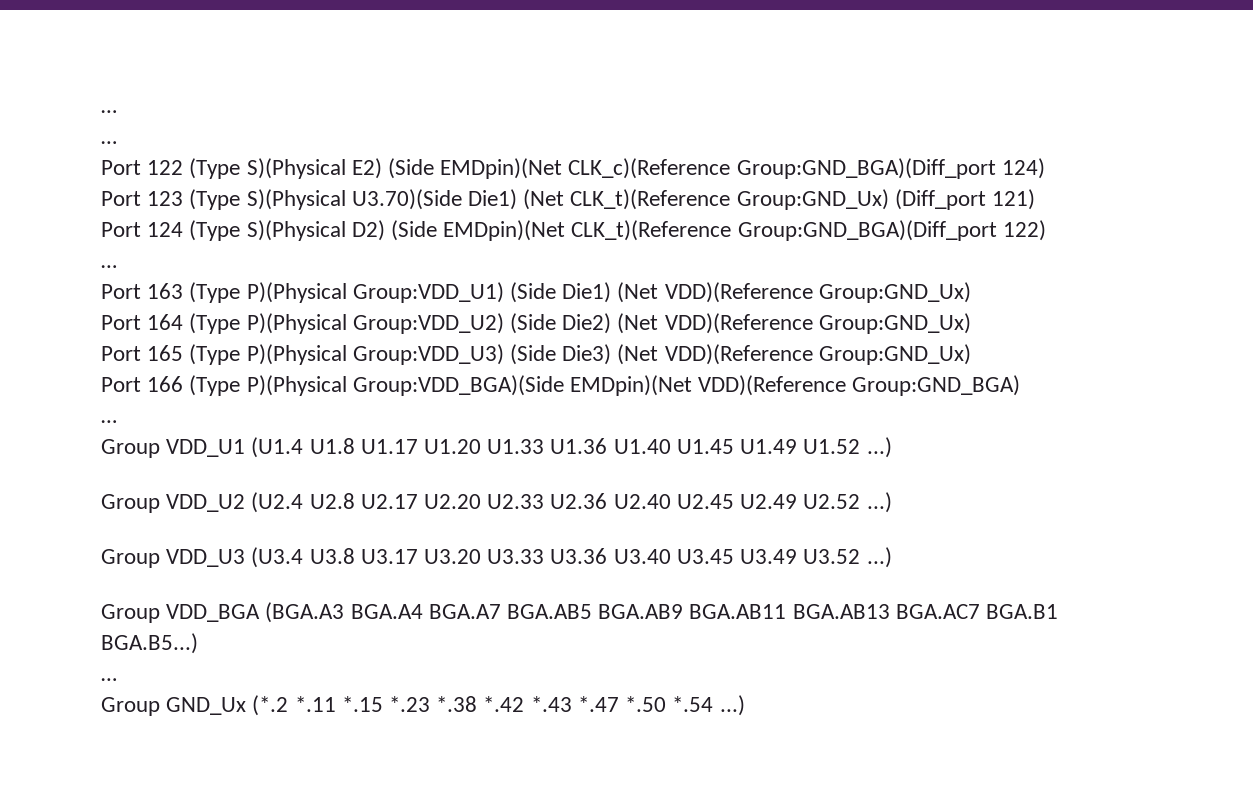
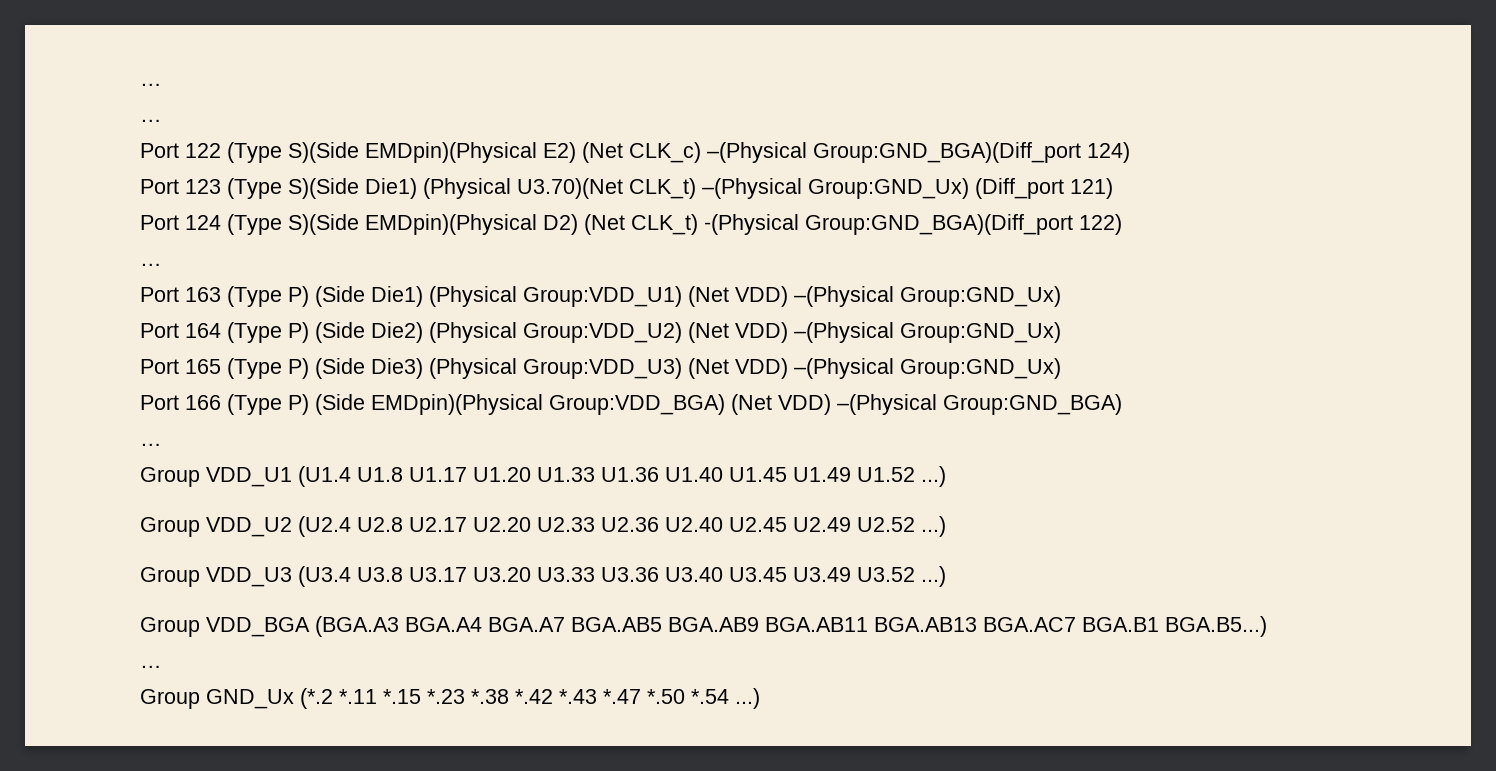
- Port 122 (Type S)(Physical E2) (Side EMDpin)(Net CLK_c)(Reference Group:GND_BGA)(Diff_port 124)
+ Port 122 (Type S)(Side EMDpin)(Physical E2) (Net CLK_c) –(Physical Group:GND_BGA)(Diff_port 124)
- Port 123 (Type S)(Physical U3.70)(Side Die1) (Net CLK_t)(Reference Group:GND_Ux) (Diff_port 121)
+ Port 123 (Type S)(Side Die1) (Physical U3.70)(Net CLK_t) –(Physical Group:GND_Ux) (Diff_port 121)
- Port 124 (Type S)(Physical D2) (Side EMDpin)(Net CLK_t)(Reference Group:GND_BGA)(Diff_port 122)
+ Port 124 (Type S)(Side EMDpin)(Physical D2) (Net CLK_t) -(Physical Group:GND_BGA)(Diff_port 122)
- Port 163 (Type P)(Physical Group:VDD_U1) (Side Die1) (Net VDD)(Reference Group:GND_Ux)
- Port 164 (Type P)(Physical Group:VDD_U2) (Side Die2) (Net VDD)(Reference Group:GND_Ux)
- Port 165 (Type P)(Physical Group:VDD_U3) (Side Die3) (Net VDD)(Reference Group:GND_Ux)
- Port 166 (Type P)(Physical Group:VDD_BGA)(Side EMDpin)(Net VDD)(Reference Group:GND_BGA)
+ Port 163 (Type P) (Side Die1) (Physical Group:VDD_U1) (Net VDD) –(Physical Group:GND_Ux)
+ Port 164 (Type P) (Side Die2) (Physical Group:VDD_U2) (Net VDD) –(Physical Group:GND_Ux)
+ Port 165 (Type P) (Side Die3) (Physical Group:VDD_U3) (Net VDD) –(Physical Group:GND_Ux)
+ Port 166 (Type P) (Side EMDpin)(Physical Group:VDD_BGA) (Net VDD) –(Physical Group:GND_BGA)

